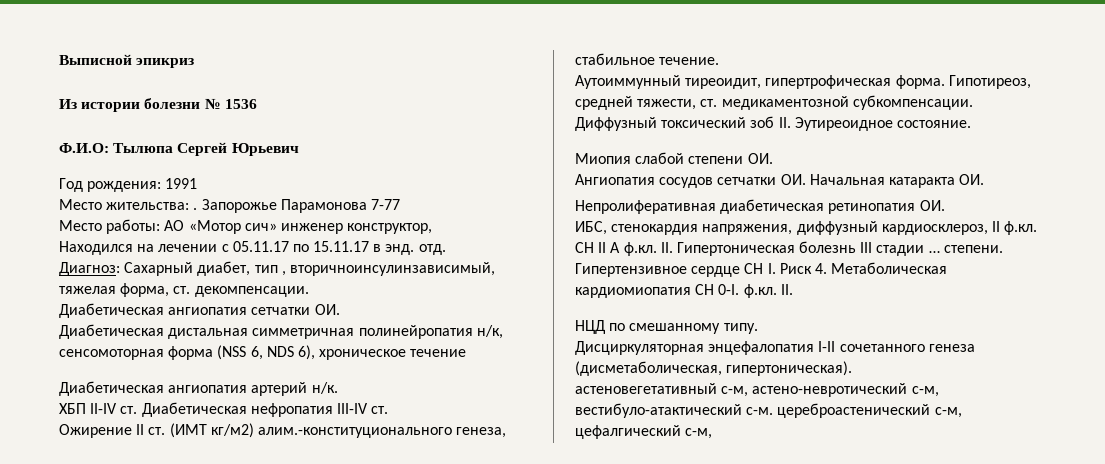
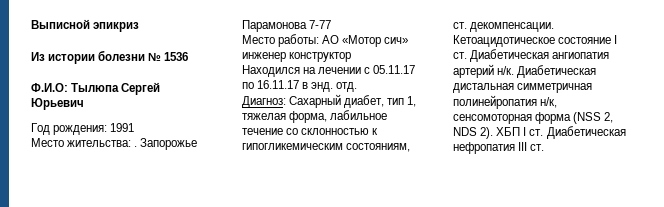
- Место работы: АО «Мотор сич» инженер конструктор,
+ Место работы: АО «Мотор сич» инженер конструктор
- Находился на лечении с 05.11.17 по 15.11.17 в энд. отд.
+ Находился на лечении с 05.11.17 по 16.11.17 в энд. отд.
- Диагноз: Сахарный диабет, тип , вторичноинсулинзависимый, тяжелая форма, ст. декомпенсации.
- Диабетическая ангиопатия сетчатки ОИ.
- Диабетическая дистальная симметричная полинейропатия н/к, сенсомоторная форма (NSS 6, NDS 6), хроническое течение
- Диабетическая ангиопатия артерий н/к.
- ХБП II-IV ст. Диабетическая нефропатия III-IV ст.
- Ожирение II ст. (ИМТ кг/м2) алим.-конституционального генеза, стабильное течение.
- Аутоиммунный тиреоидит, гипертрофическая форма. Гипотиреоз, средней тяжести, ст. медикаментозной субкомпенсации. Диффузный токсический зоб II. Эутиреоидное состояние.
- Миопия слабой степени ОИ.
- Ангиопатия сосудов сетчатки ОИ. Начальная катаракта ОИ.
- Непролиферативная диабетическая ретинопатия ОИ.
- ИБС, стенокардия напряжения, диффузный кардиосклероз, II ф.кл. СН II А ф.кл. II. Гипертоническая болезнь III стадии … степени. Гипертензивное сердце СН I. Риск 4. Метаболическая кардиомиопатия СН 0-I. ф.кл. II.
- НЦД по смешанному типу.
- Дисциркуляторная энцефалопатия I-II сочетанного генеза (дисметаболическая, гипертоническая).
- астеновегетативный с-м, астено-невротический с-м, вестибуло-атактический с-м. цереброастенический с-м, цефалгический с-м,
+ Диагноз: Сахарный диабет, тип 1, тяжелая форма, лабильное течение со склонностью к гипогликемическим состояниям, ст. декомпенсации. Кетоацидотическое состояние I ст. Диабетическая ангиопатия артерий н/к. Диабетическая дистальная симметричная полинейропатия н/к, сенсомоторная форма (NSS 2, NDS 2). ХБП I ст. Диабетическая нефропатия III ст.

